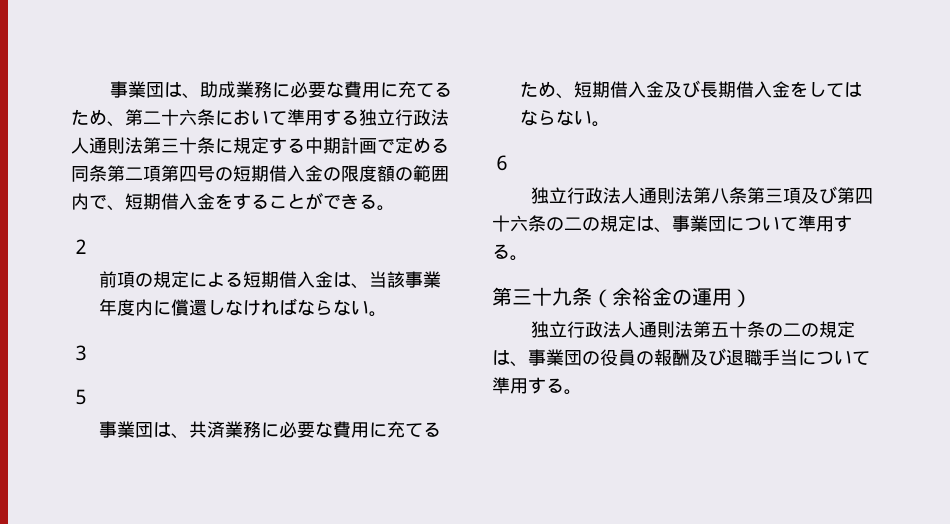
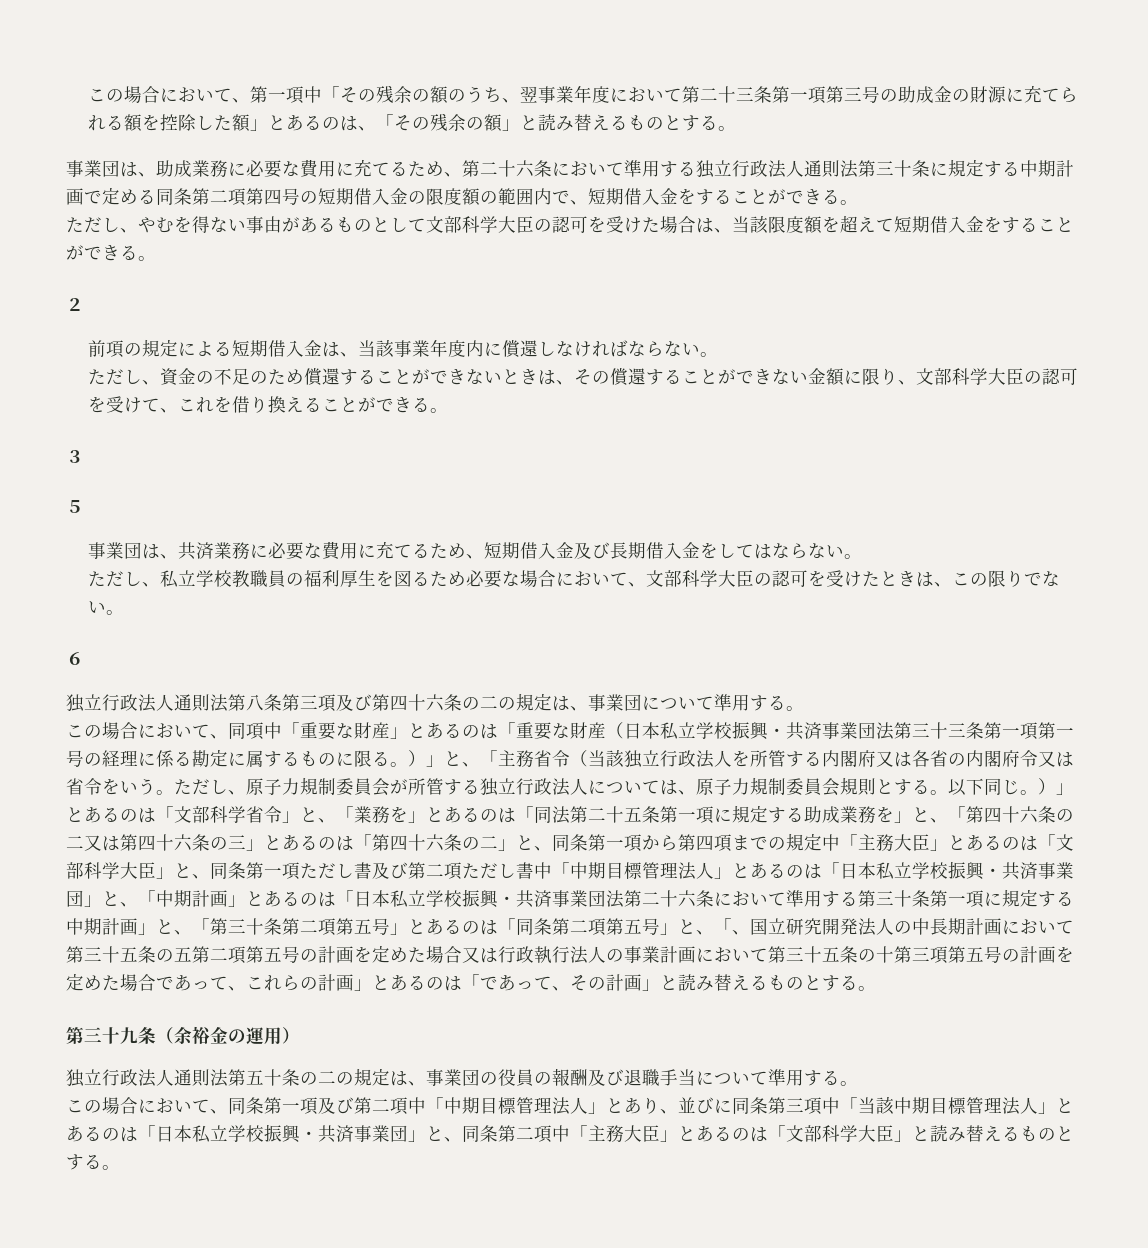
+ この場合において、第一項中「その残余の額のうち、翌事業年度において第二十三条第一項第三号の助成金の財源に充てられる額を控除した額」とあるのは、「その残余の額」と読み替えるものとする。
+ ただし、やむを得ない事由があるものとして文部科学大臣の認可を受けた場合は、当該限度額を超えて短期借入金をすることができる。
+ ただし、資金の不足のため償還することができないときは、その償還することができない金額に限り、文部科学大臣の認可を受けて、これを借り換えることができる。
+ ただし、私立学校教職員の福利厚生を図るため必要な場合において、文部科学大臣の認可を受けたときは、この限りでない。
+ この場合において、同項中「重要な財産」とあるのは「重要な財産（日本私立学校振興・共済事業団法第三十三条第一項第一号の経理に係る勘定に属するものに限る。）」と、「主務省令（当該独立行政法人を所管する内閣府又は各省の内閣府令又は省令をいう。ただし、原子力規制委員会が所管する独立行政法人については、原子力規制委員会規則とする。以下同じ。）」とあるのは「文部科学省令」と、「業務を」とあるのは「同法第二十五条第一項に規定する助成業務を」と、「第四十六条の二又は第四十六条の三」とあるのは「第四十六条の二」と、同条第一項から第四項までの規定中「主務大臣」とあるのは「文部科学大臣」と、同条第一項ただし書及び第二項ただし書中「中期目標管理法人」とあるのは「日本私立学校振興・共済事業団」と、「中期計画」とあるのは「日本私立学校振興・共済事業団法第二十六条において準用する第三十条第一項に規定する中期計画」と、「第三十条第二項第五号」とあるのは「同条第二項第五号」と、「、国立研究開発法人の中長期計画において第三十五条の五第二項第五号の計画を定めた場合又は行政執行法人の事業計画において第三十五条の十第三項第五号の計画を定めた場合であって、これらの計画」とあるのは「であって、その計画」と読み替えるものとする。
+ この場合において、同条第一項及び第二項中「中期目標管理法人」とあり、並びに同条第三項中「当該中期目標管理法人」とあるのは「日本私立学校振興・共済事業団」と、同条第二項中「主務大臣」とあるのは「文部科学大臣」と読み替えるものとする。

